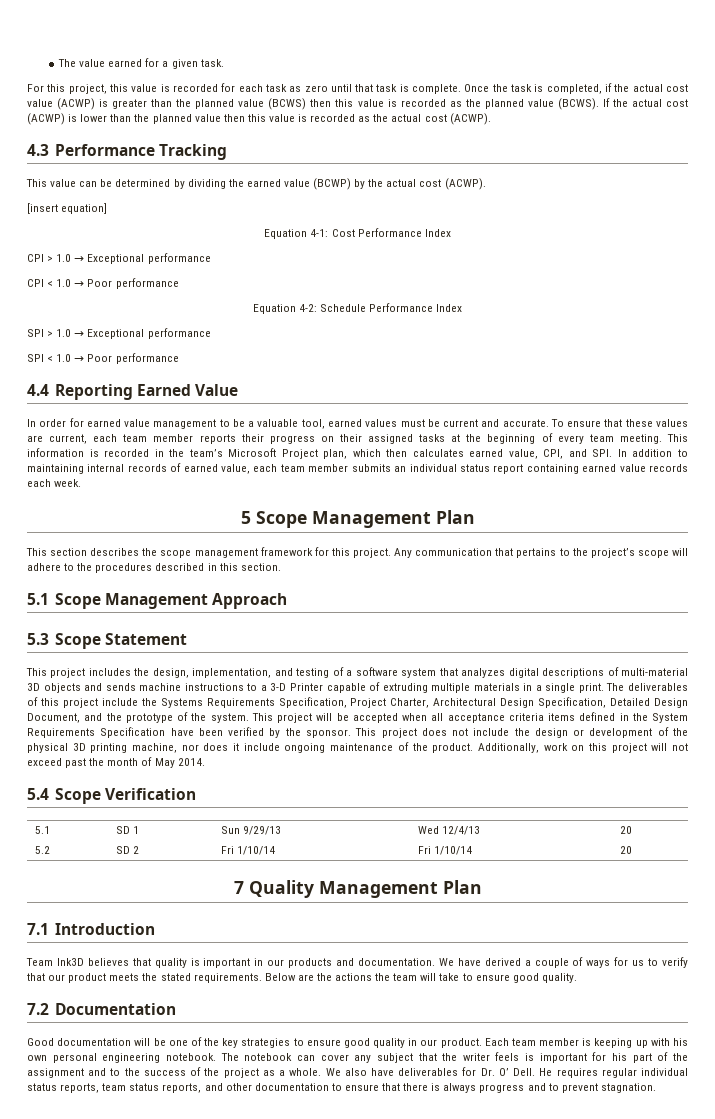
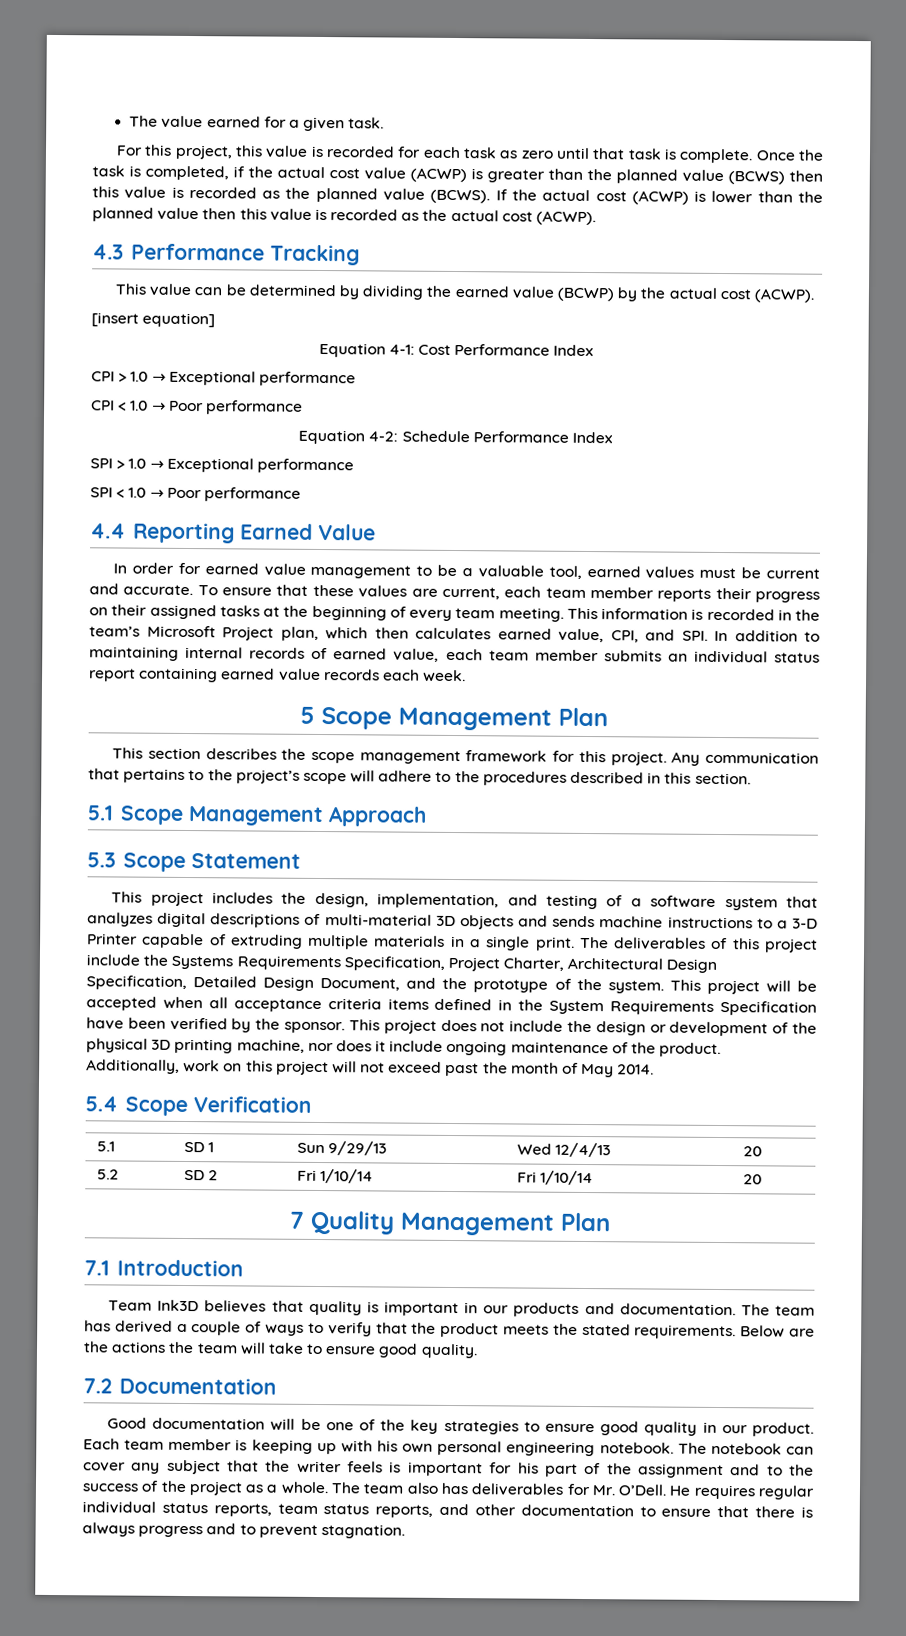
- We have derived a couple of ways for us to verify that our product meets the stated requirements.
+ The team has derived a couple of ways to verify that the product meets the stated requirements.
- We also have deliverables for Dr. O’ Dell.
+ The team also has deliverables for Mr. O’Dell.

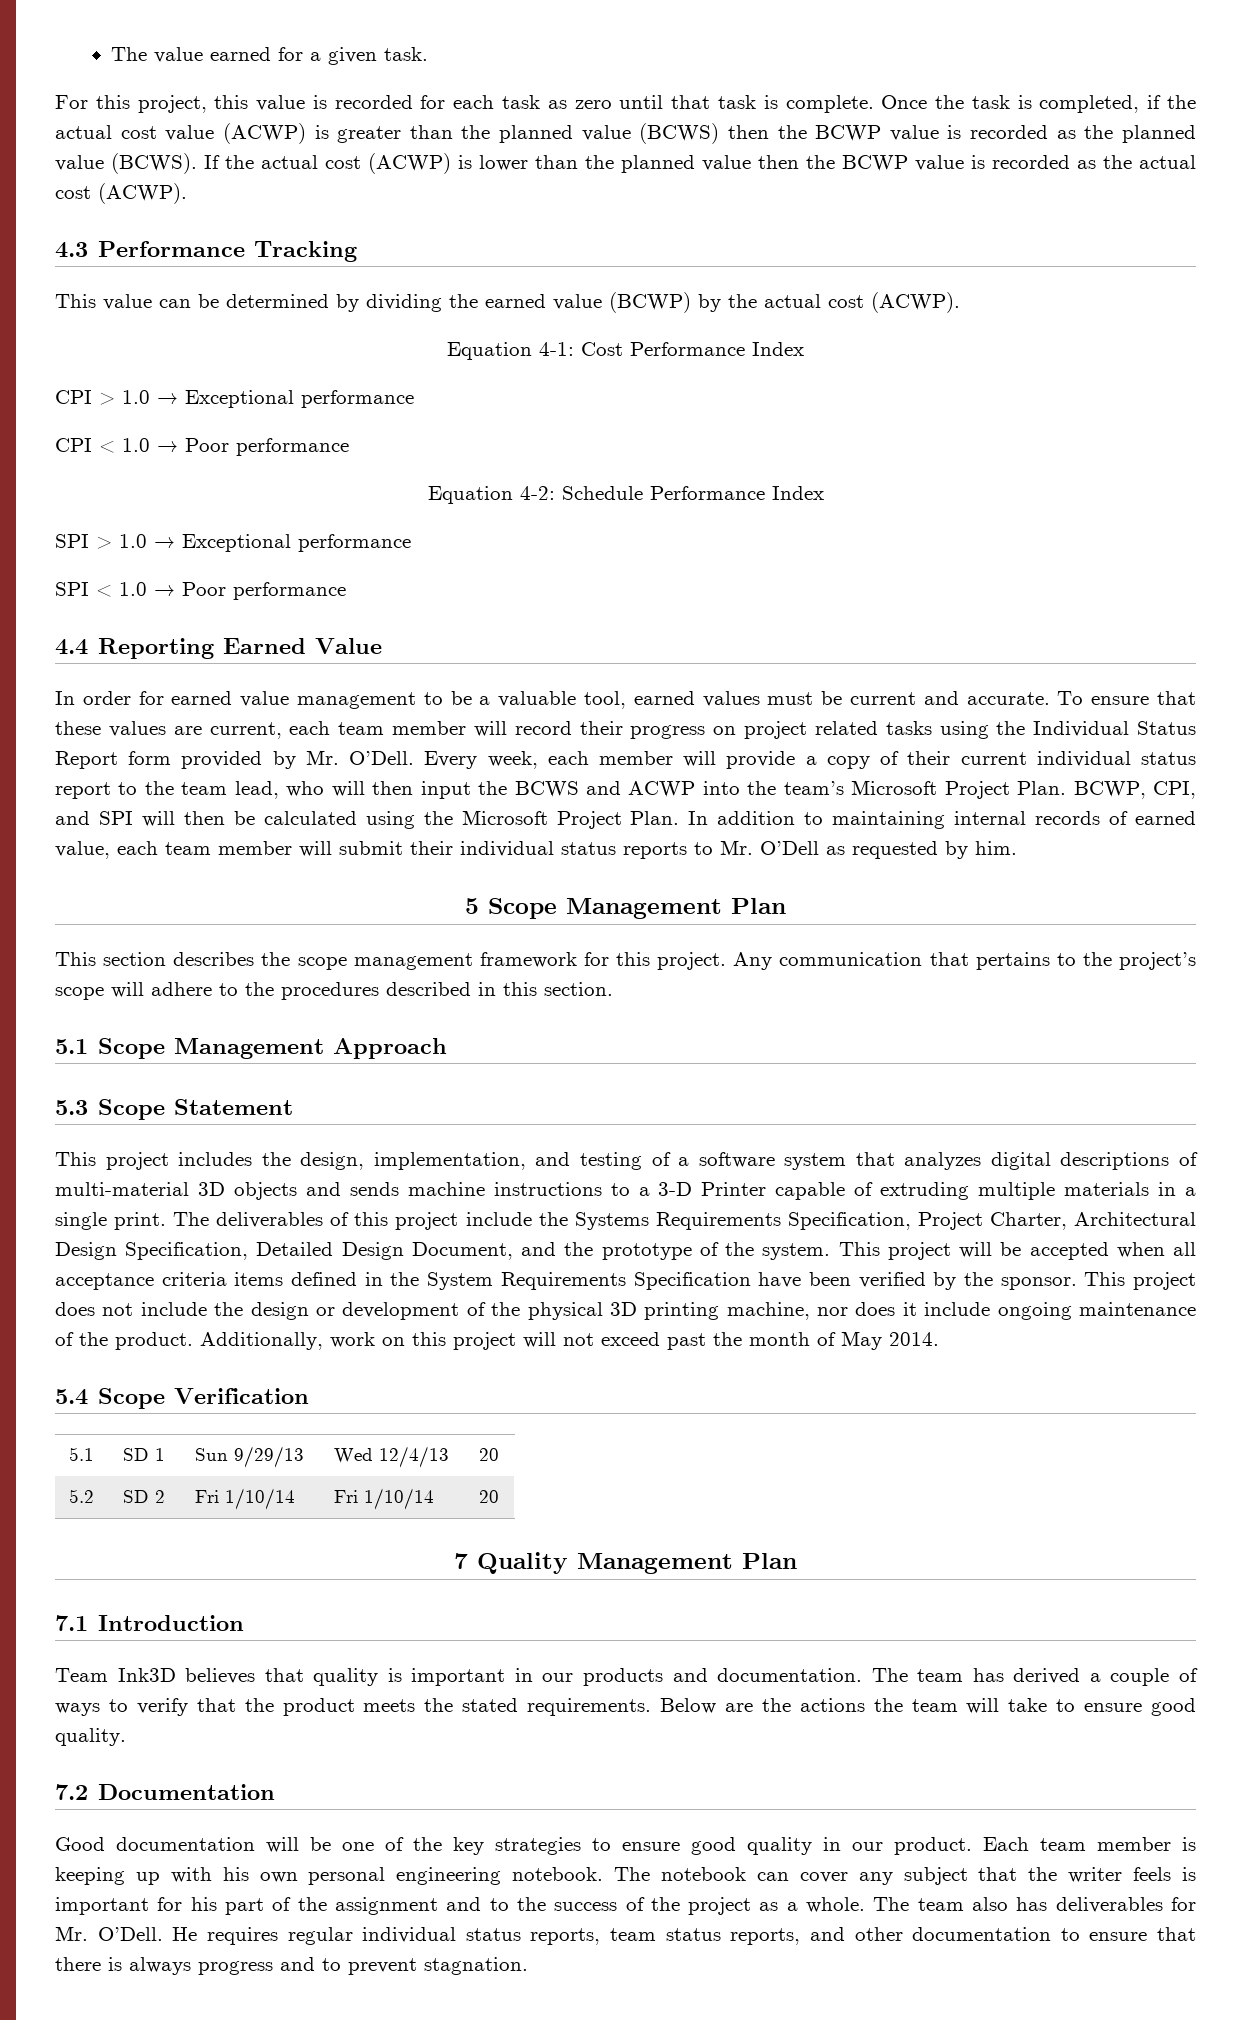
- Once the task is completed, if the actual cost value (ACWP) is greater than the planned value (BCWS) then this value is recorded as the planned value (BCWS).
+ Once the task is completed, if the actual cost value (ACWP) is greater than the planned value (BCWS) then the BCWP value is recorded as the planned value (BCWS).
- If the actual cost (ACWP) is lower than the planned value then this value is recorded as the actual cost (ACWP).
+ If the actual cost (ACWP) is lower than the planned value then the BCWP value is recorded as the actual cost (ACWP).
- [insert equation]
- To ensure that these values are current, each team member reports their progress on their assigned tasks at the beginning of every team meeting. This information is recorded in the team’s Microsoft Project plan, which then calculates earned value, CPI, and SPI. In addition to maintaining internal records of earned value, each team member submits an individual status report containing earned value records each week.
+ To ensure that these values are current, each team member will record their progress on project related tasks using the Individual Status Report form provided by Mr. O’Dell. Every week, each member will provide a copy of their current individual status report to the team lead, who will then input the BCWS and ACWP into the team’s Microsoft Project Plan. BCWP, CPI, and SPI will then be calculated using the Microsoft Project Plan. In addition to maintaining internal records of earned value, each team member will submit their individual status reports to Mr. O’Dell as requested by him.

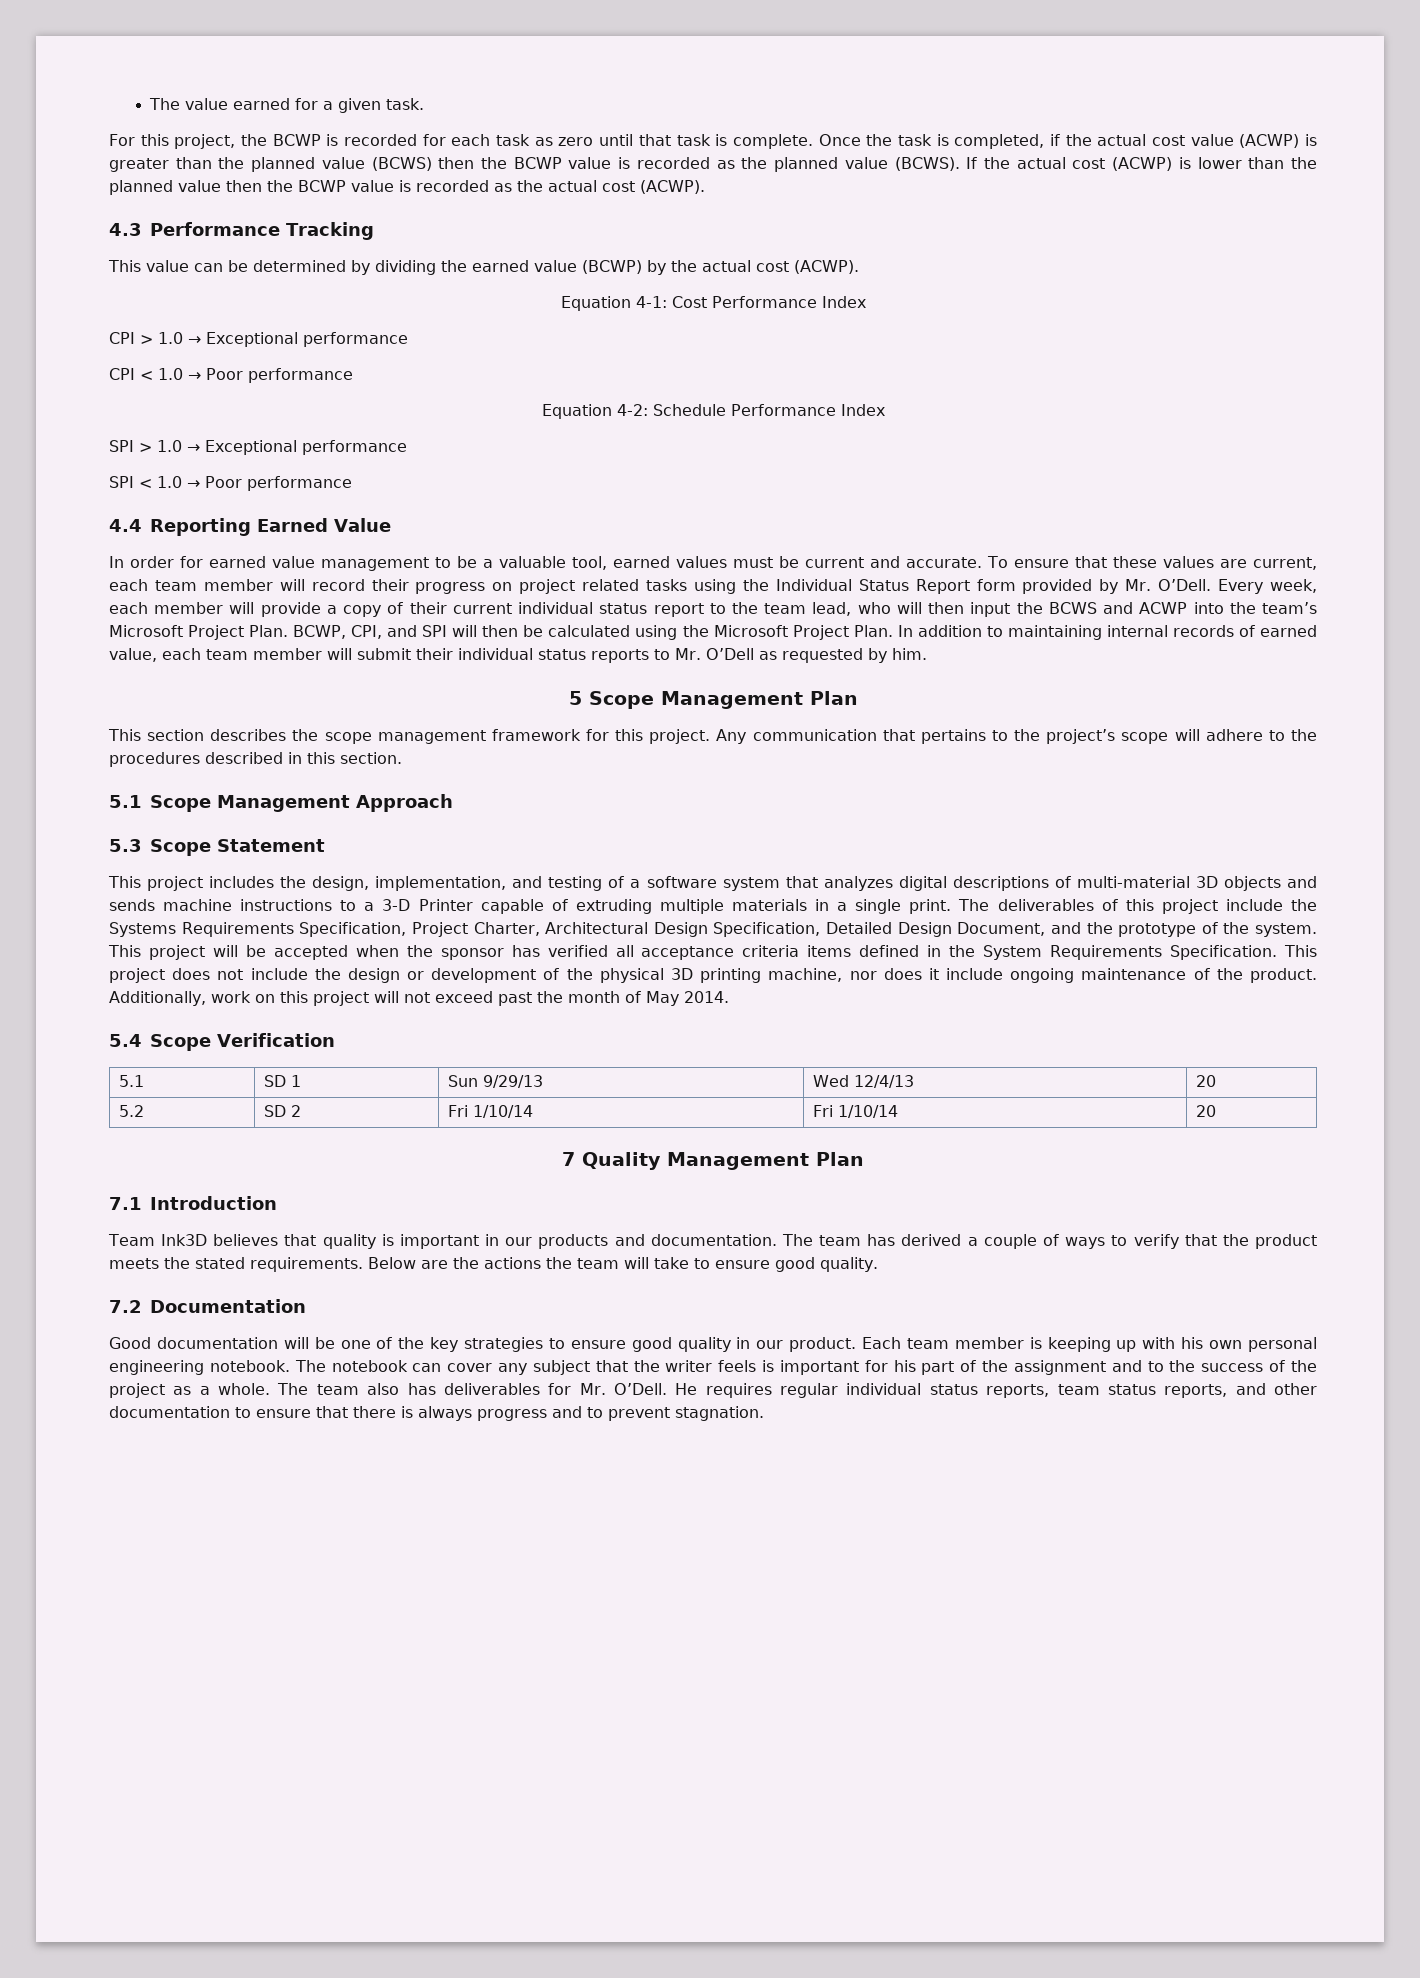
- For this project, this value is recorded for each task as zero until that task is complete.
+ For this project, the BCWP is recorded for each task as zero until that task is complete.
- This project will be accepted when all acceptance criteria items defined in the System Requirements Specification have been verified by the sponsor.
+ This project will be accepted when the sponsor has verified all acceptance criteria items defined in the System Requirements Specification.

